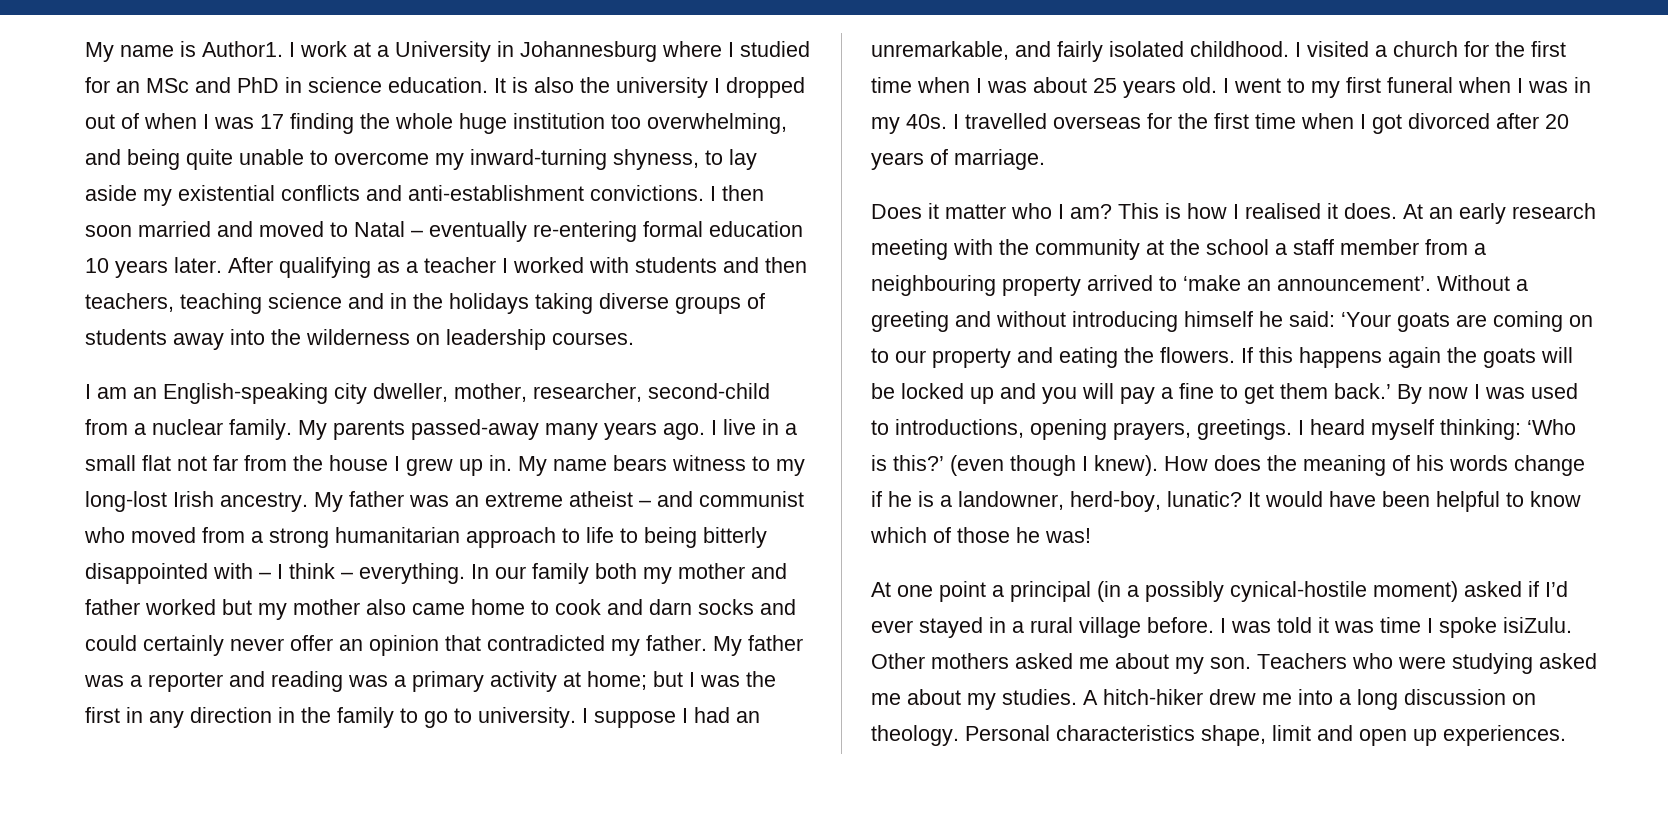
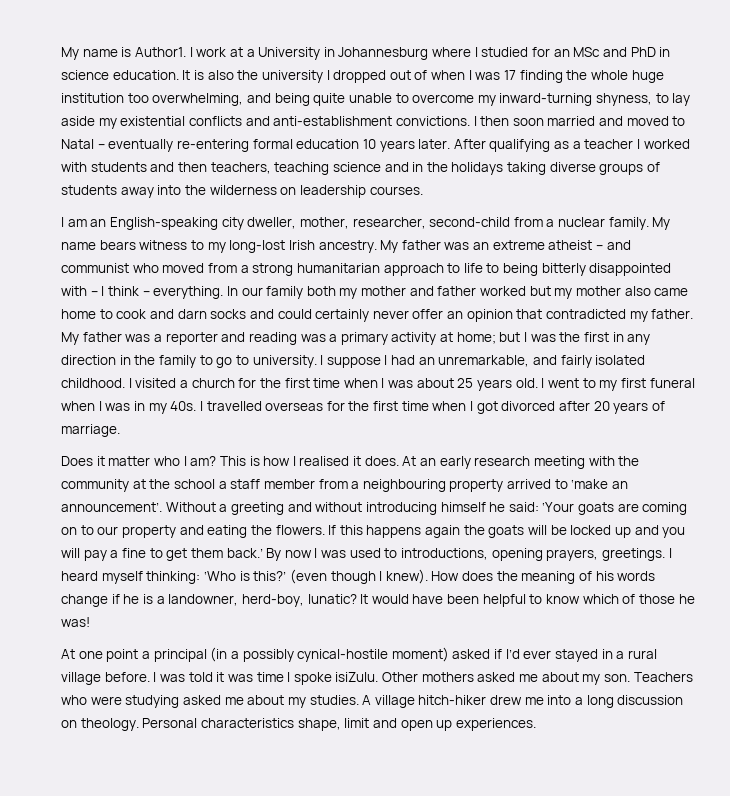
- My parents passed-away many years ago. I live in a small flat not far from the house I grew up in. My name bears witness to my long-lost Irish ancestry.
+ My name bears witness to my long-lost Irish ancestry.
- A hitch-hiker drew me into a long discussion on theology.
+ A village hitch-hiker drew me into a long discussion on theology.

